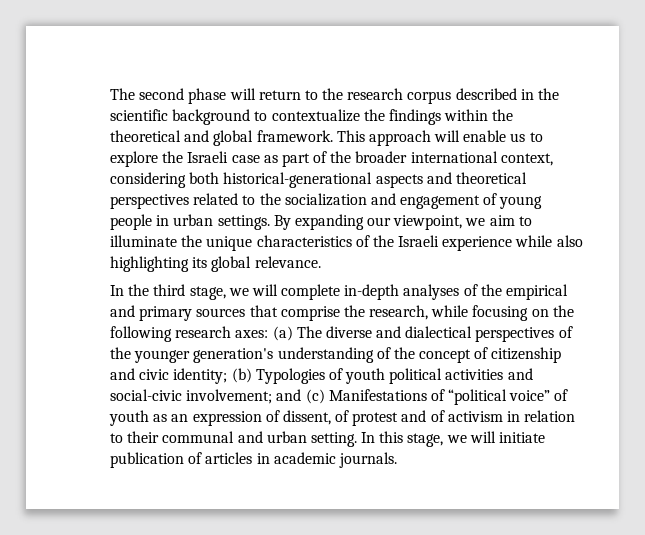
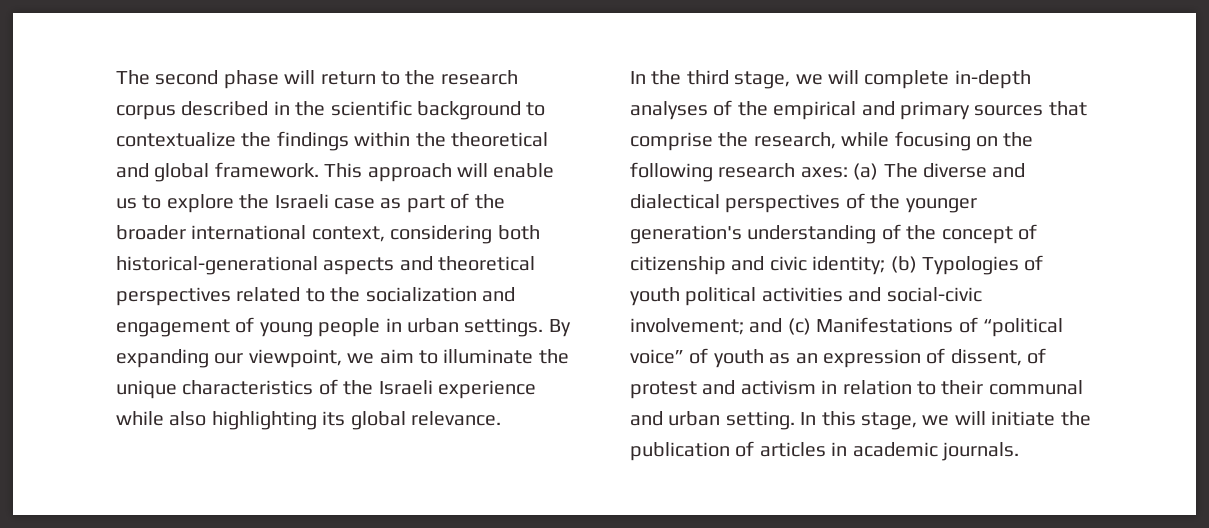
- and (c) Manifestations of “political voice” of youth as an expression of dissent, of protest and of activism in relation to their communal and urban setting.
+ and (c) Manifestations of “political voice” of youth as an expression of dissent, of protest and activism in relation to their communal and urban setting.
- In this stage, we will initiate publication of articles in academic journals.
+ In this stage, we will initiate the publication of articles in academic journals.

